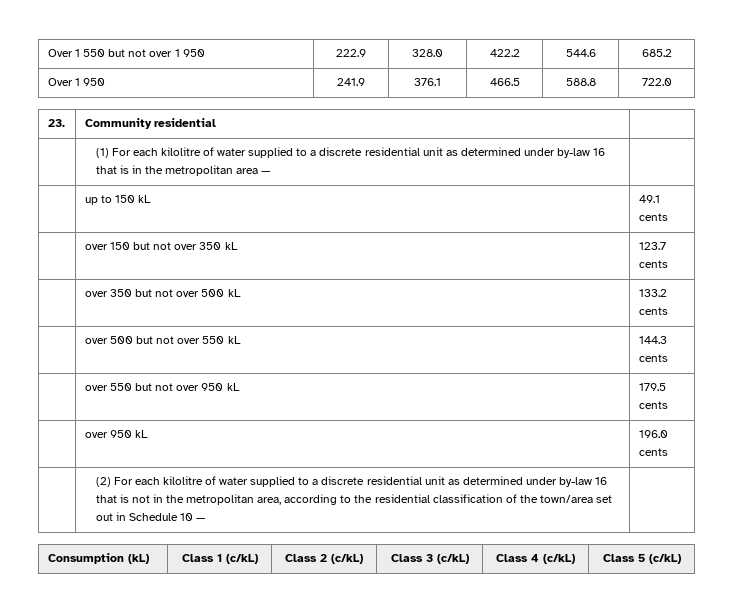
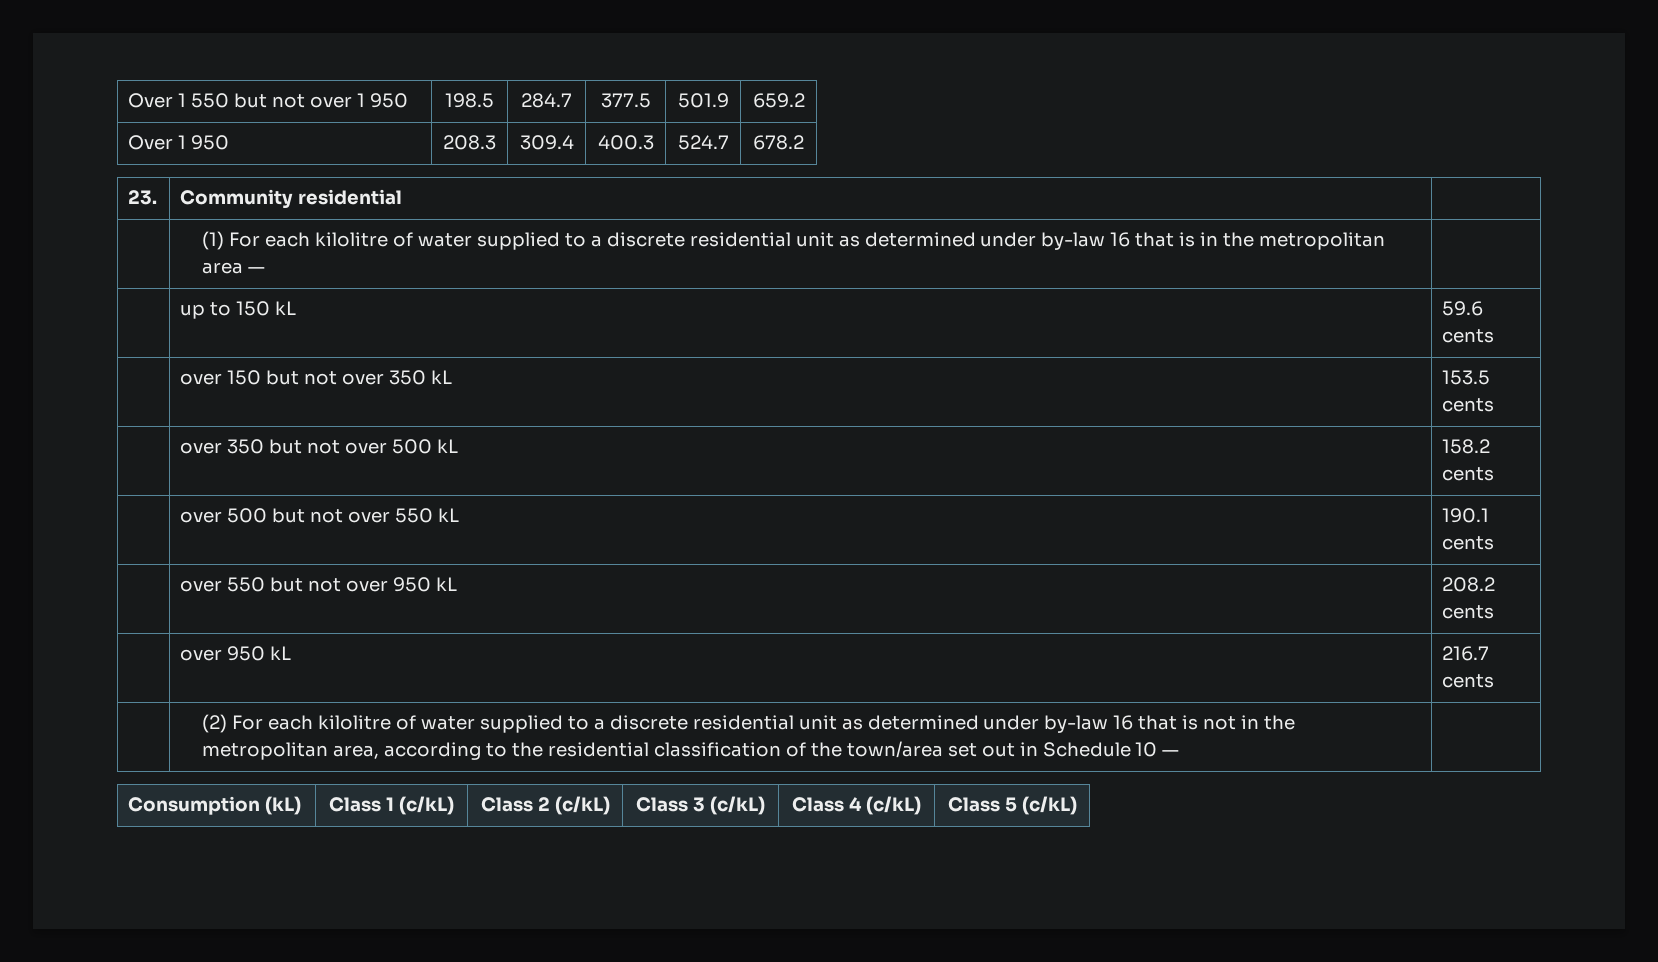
- Over 1 550 but not over 1 950 | 222.9 | 328.0 | 422.2 | 544.6 | 685.2
- Over 1 950 | 241.9 | 376.1 | 466.5 | 588.8 | 722.0
+ Over 1 550 but not over 1 950 | 198.5 | 284.7 | 377.5 | 501.9 | 659.2
+ Over 1 950 | 208.3 | 309.4 | 400.3 | 524.7 | 678.2
- | up to 150 kL | 49.1 cents
+ | up to 150 kL | 59.6 cents
- | over 150 but not over 350 kL | 123.7 cents
+ | over 150 but not over 350 kL | 153.5 cents
- | over 350 but not over 500 kL | 133.2 cents
+ | over 350 but not over 500 kL | 158.2 cents
- | over 500 but not over 550 kL | 144.3 cents
+ | over 500 but not over 550 kL | 190.1 cents
- | over 550 but not over 950 kL | 179.5 cents
+ | over 550 but not over 950 kL | 208.2 cents
- | over 950 kL | 196.0 cents
+ | over 950 kL | 216.7 cents

